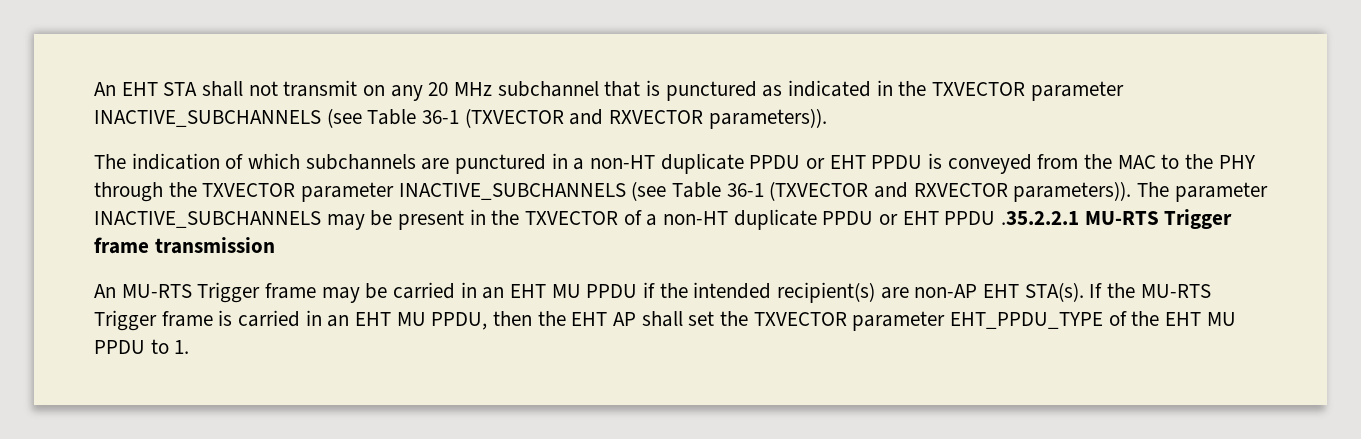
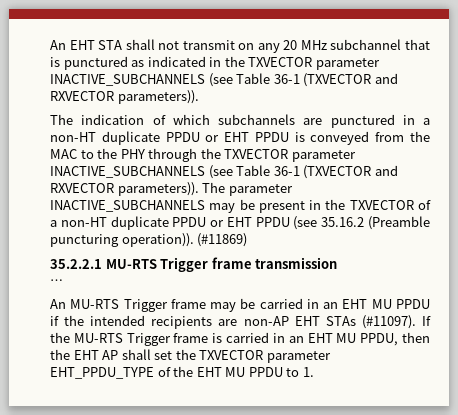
- The parameter INACTIVE_SUBCHANNELS may be present in the TXVECTOR of a non-HT duplicate PPDU or EHT PPDU .35.2.2.1 MU-RTS Trigger frame transmission
+ The parameter INACTIVE_SUBCHANNELS may be present in the TXVECTOR of a non-HT duplicate PPDU or EHT PPDU (see 35.16.2 (Preamble puncturing operation)). (#11869)
+ 35.2.2.1 MU-RTS Trigger frame transmission
+ …
- An MU-RTS Trigger frame may be carried in an EHT MU PPDU if the intended recipient(s) are non-AP EHT STA(s).
+ An MU-RTS Trigger frame may be carried in an EHT MU PPDU if the intended recipients are non-AP EHT STAs (#11097).

